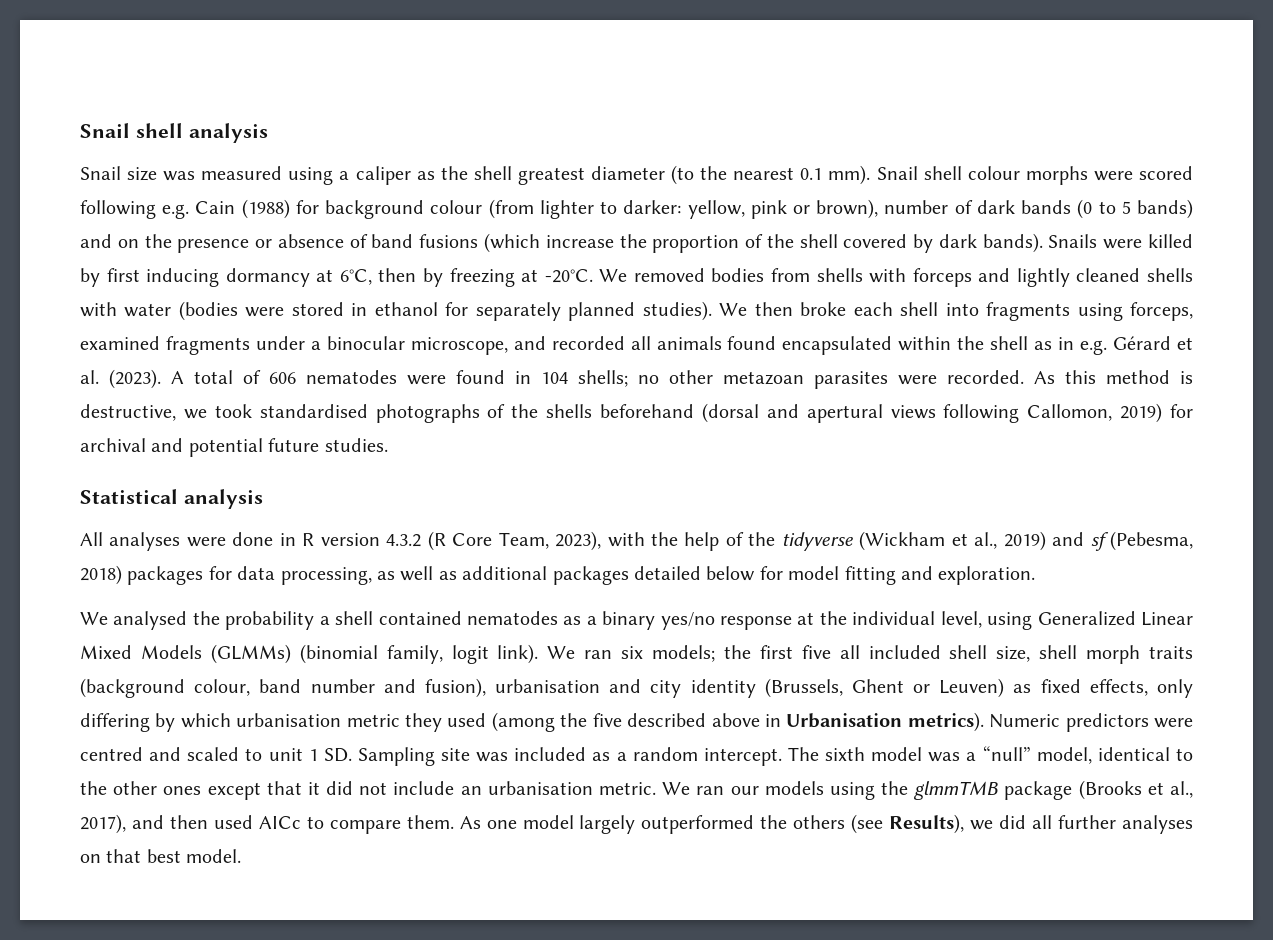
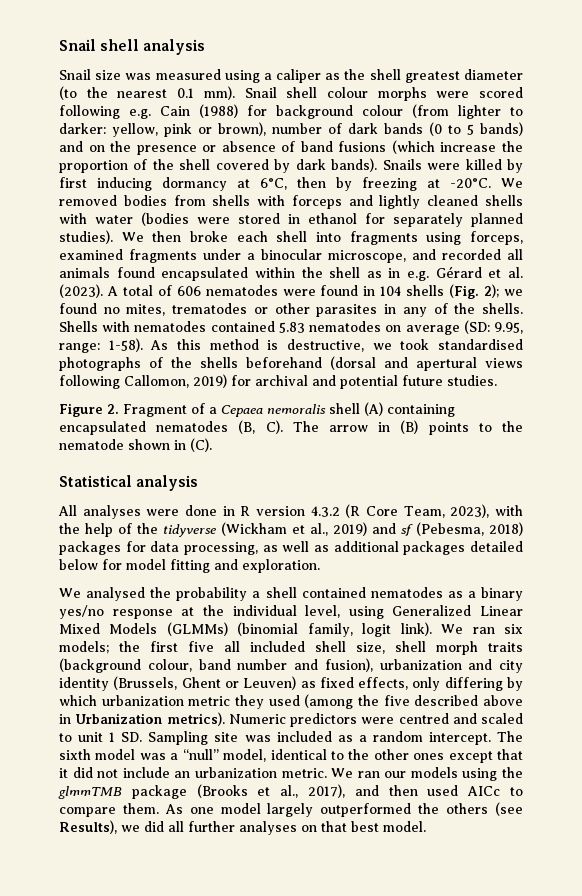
- A total of 606 nematodes were found in 104 shells; no other metazoan parasites were recorded.
+ A total of 606 nematodes were found in 104 shells (Fig. 2); we found no mites, trematodes or other parasites in any of the shells. Shells with nematodes contained 5.83 nematodes on average (SD: 9.95, range: 1-58).
+ Figure 2. Fragment of a Cepaea nemoralis shell (A) containing encapsulated nematodes (B, C). The arrow in (B) points to the nematode shown in (C).
- We ran six models; the first five all included shell size, shell morph traits (background colour, band number and fusion), urbanisation and city identity (Brussels, Ghent or Leuven) as fixed effects, only differing by which urbanisation metric they used (among the five described above in Urbanisation metrics).
+ We ran six models; the first five all included shell size, shell morph traits (background colour, band number and fusion), urbanization and city identity (Brussels, Ghent or Leuven) as fixed effects, only differing by which urbanization metric they used (among the five described above in Urbanization metrics).
- The sixth model was a “null” model, identical to the other ones except that it did not include an urbanisation metric.
+ The sixth model was a “null” model, identical to the other ones except that it did not include an urbanization metric.

